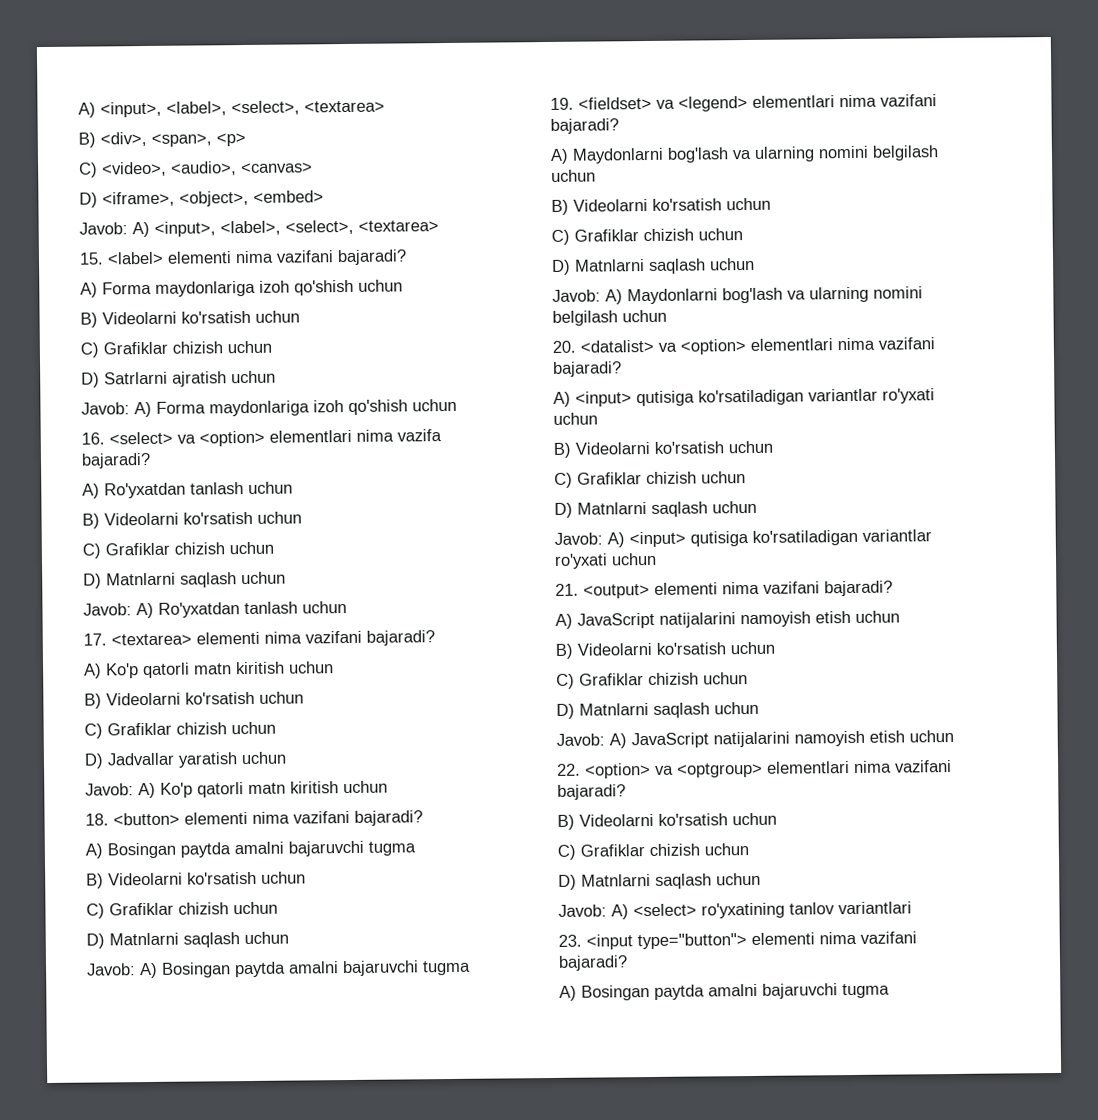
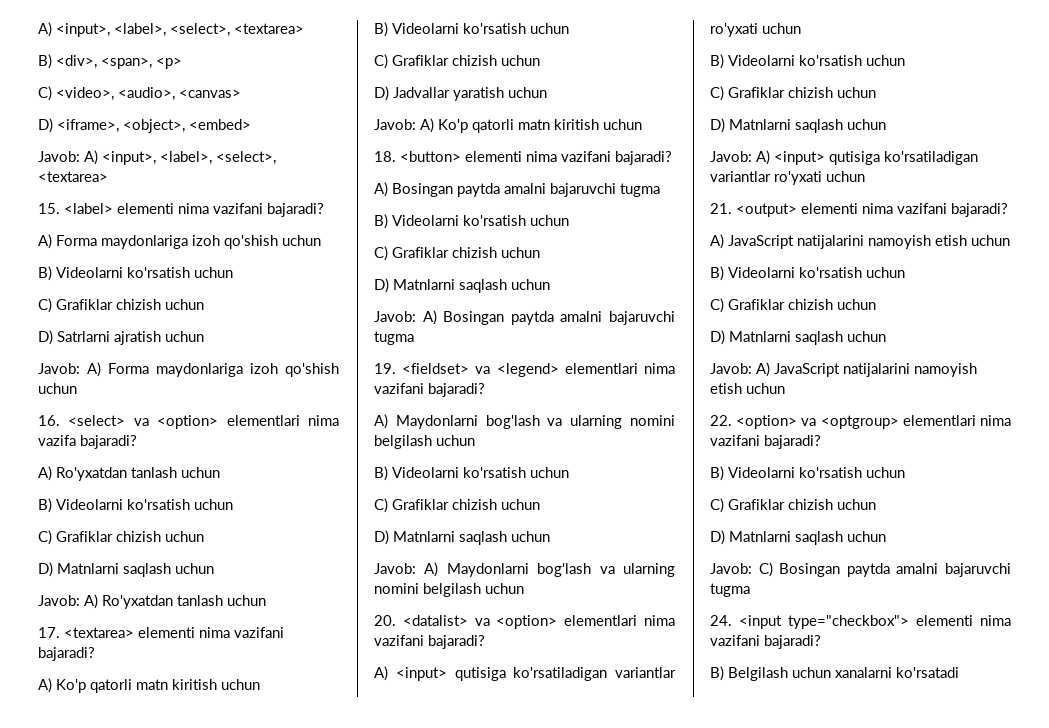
- Javob: A) <select> ro'yxatining tanlov variantlari
- 23. <input type="button"> elementi nima vazifani bajaradi?
- A) Bosingan paytda amalni bajaruvchi tugma
+ Javob: C) Bosingan paytda amalni bajaruvchi tugma
+ 24. <input type="checkbox"> elementi nima vazifani bajaradi?
+ B) Belgilash uchun xanalarni ko'rsatadi

